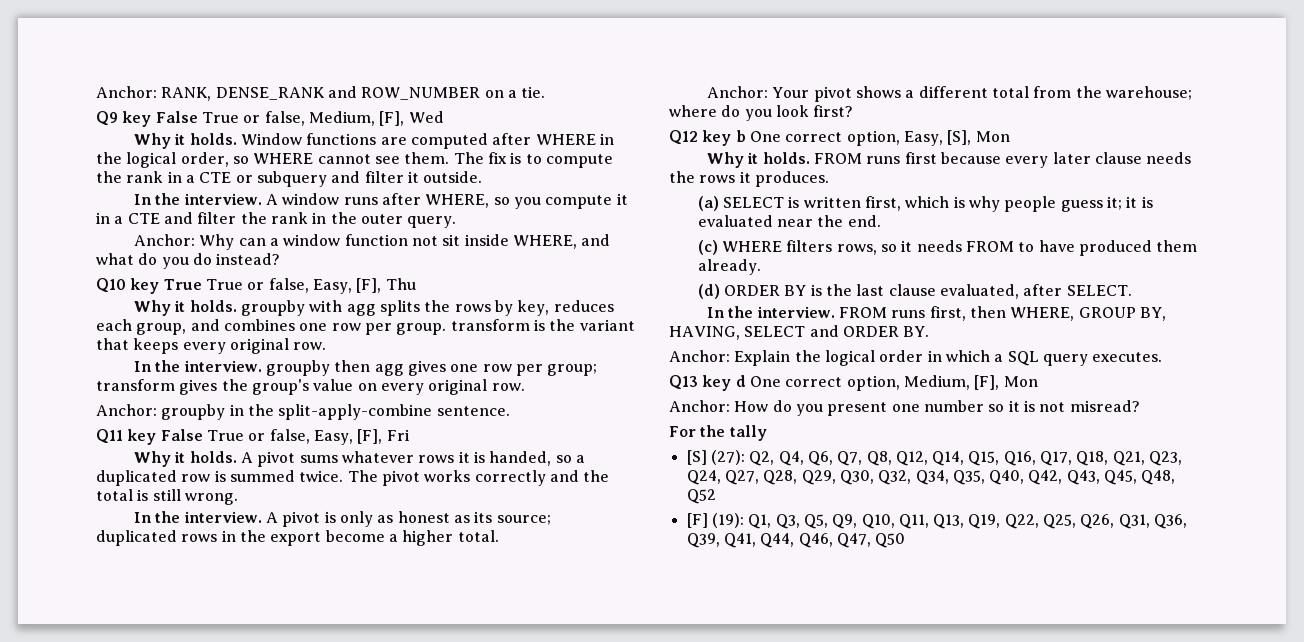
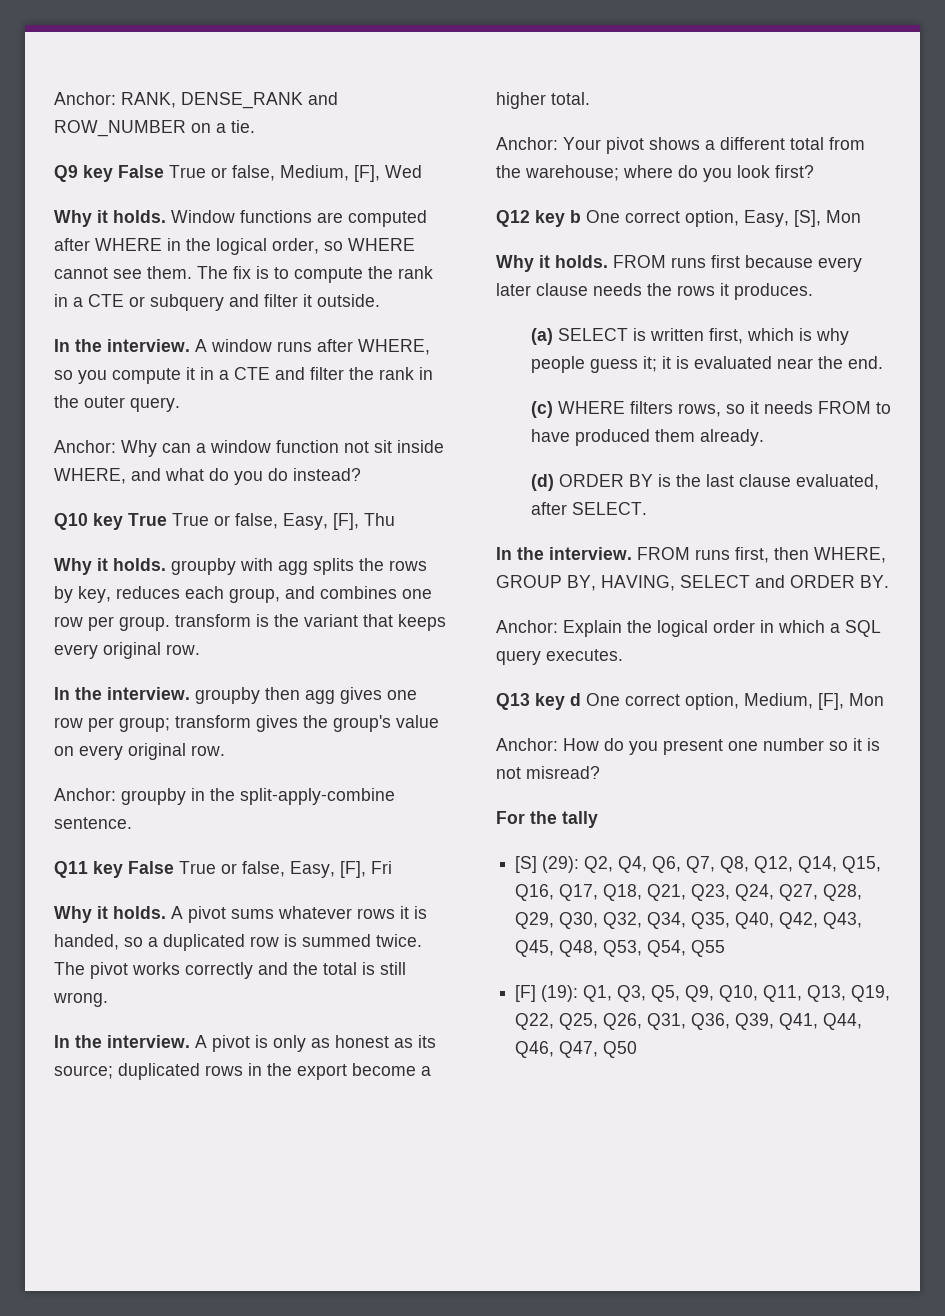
- [S] (27): Q2, Q4, Q6, Q7, Q8, Q12, Q14, Q15, Q16, Q17, Q18, Q21, Q23, Q24, Q27, Q28, Q29, Q30, Q32, Q34, Q35, Q40, Q42, Q43, Q45, Q48, Q52
+ [S] (29): Q2, Q4, Q6, Q7, Q8, Q12, Q14, Q15, Q16, Q17, Q18, Q21, Q23, Q24, Q27, Q28, Q29, Q30, Q32, Q34, Q35, Q40, Q42, Q43, Q45, Q48, Q53, Q54, Q55

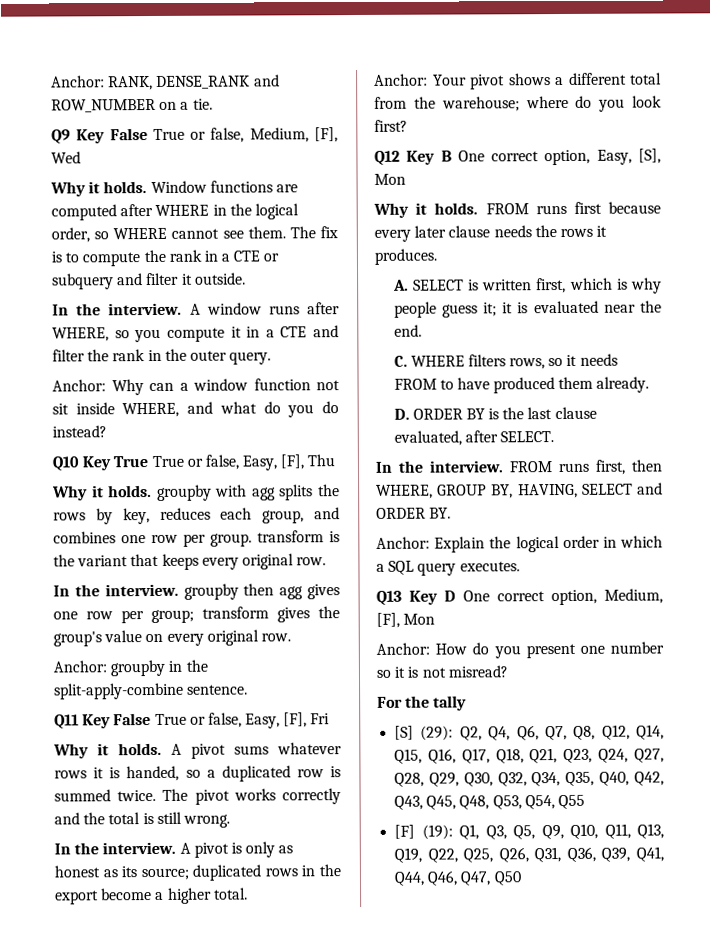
- Q9 key False True or false, Medium, [F], Wed
+ Q9 Key False True or false, Medium, [F], Wed
- Q10 key True True or false, Easy, [F], Thu
+ Q10 Key True True or false, Easy, [F], Thu
- Q11 key False True or false, Easy, [F], Fri
+ Q11 Key False True or false, Easy, [F], Fri
- Q12 key b One correct option, Easy, [S], Mon
+ Q12 Key B One correct option, Easy, [S], Mon
- (a) SELECT is written first, which is why people guess it; it is evaluated near the end.
+ A. SELECT is written first, which is why people guess it; it is evaluated near the end.
- (c) WHERE filters rows, so it needs FROM to have produced them already.
+ C. WHERE filters rows, so it needs FROM to have produced them already.
- (d) ORDER BY is the last clause evaluated, after SELECT.
+ D. ORDER BY is the last clause evaluated, after SELECT.
- Q13 key d One correct option, Medium, [F], Mon
+ Q13 Key D One correct option, Medium, [F], Mon

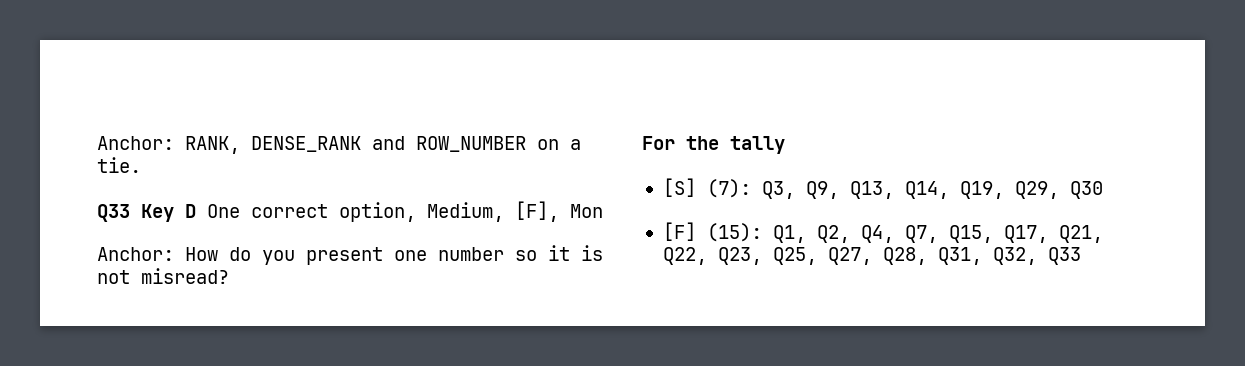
- Q9 Key False True or false, Medium, [F], Wed
- Why it holds. Window functions are computed after WHERE in the logical order, so WHERE cannot see them. The fix is to compute the rank in a CTE or subquery and filter it outside.
- In the interview. A window runs after WHERE, so you compute it in a CTE and filter the rank in the outer query.
- Anchor: Why can a window function not sit inside WHERE, and what do you do instead?
- Q10 Key True True or false, Easy, [F], Thu
- Why it holds. groupby with agg splits the rows by key, reduces each group, and combines one row per group. transform is the variant that keeps every original row.
- In the interview. groupby then agg gives one row per group; transform gives the group's value on every original row.
- Anchor: groupby in the split-apply-combine sentence.
- Q11 Key False True or false, Easy, [F], Fri
- Why it holds. A pivot sums whatever rows it is handed, so a duplicated row is summed twice. The pivot works correctly and the total is still wrong.
- In the interview. A pivot is only as honest as its source; duplicated rows in the export become a higher total.
- Anchor: Your pivot shows a different total from the warehouse; where do you look first?
- Q12 Key B One correct option, Easy, [S], Mon
- Why it holds. FROM runs first because every later clause needs the rows it produces.
- A. SELECT is written first, which is why people guess it; it is evaluated near the end.
- C. WHERE filters rows, so it needs FROM to have produced them already.
- D. ORDER BY is the last clause evaluated, after SELECT.
- In the interview. FROM runs first, then WHERE, GROUP BY, HAVING, SELECT and ORDER BY.
- Anchor: Explain the logical order in which a SQL query executes.
- Q13 Key D One correct option, Medium, [F], Mon
+ Q33 Key D One correct option, Medium, [F], Mon
- [S] (29): Q2, Q4, Q6, Q7, Q8, Q12, Q14, Q15, Q16, Q17, Q18, Q21, Q23, Q24, Q27, Q28, Q29, Q30, Q32, Q34, Q35, Q40, Q42, Q43, Q45, Q48, Q53, Q54, Q55
- [F] (19): Q1, Q3, Q5, Q9, Q10, Q11, Q13, Q19, Q22, Q25, Q26, Q31, Q36, Q39, Q41, Q44, Q46, Q47, Q50
+ [S] (7): Q3, Q9, Q13, Q14, Q19, Q29, Q30
+ [F] (15): Q1, Q2, Q4, Q7, Q15, Q17, Q21, Q22, Q23, Q25, Q27, Q28, Q31, Q32, Q33

